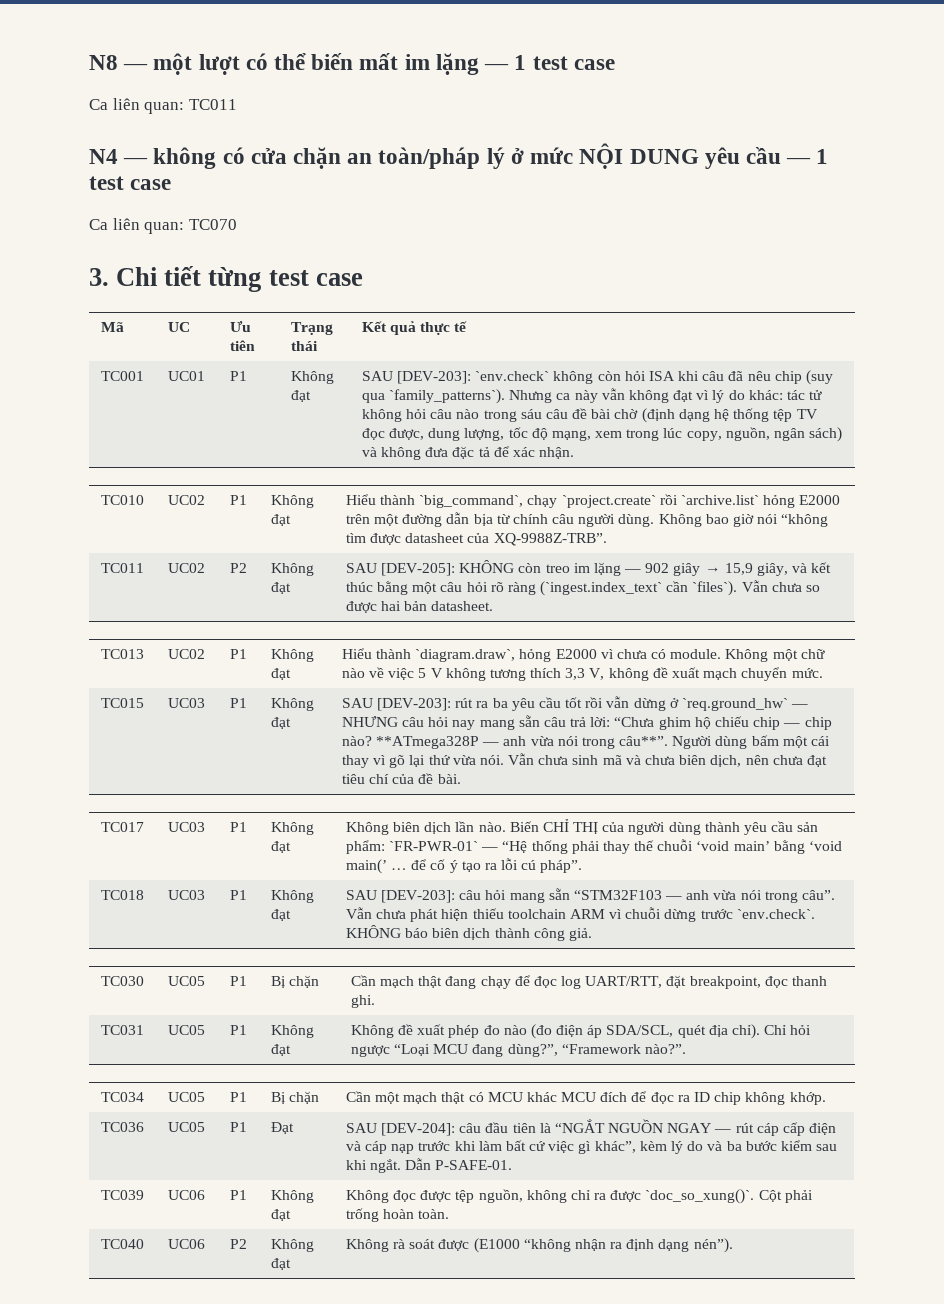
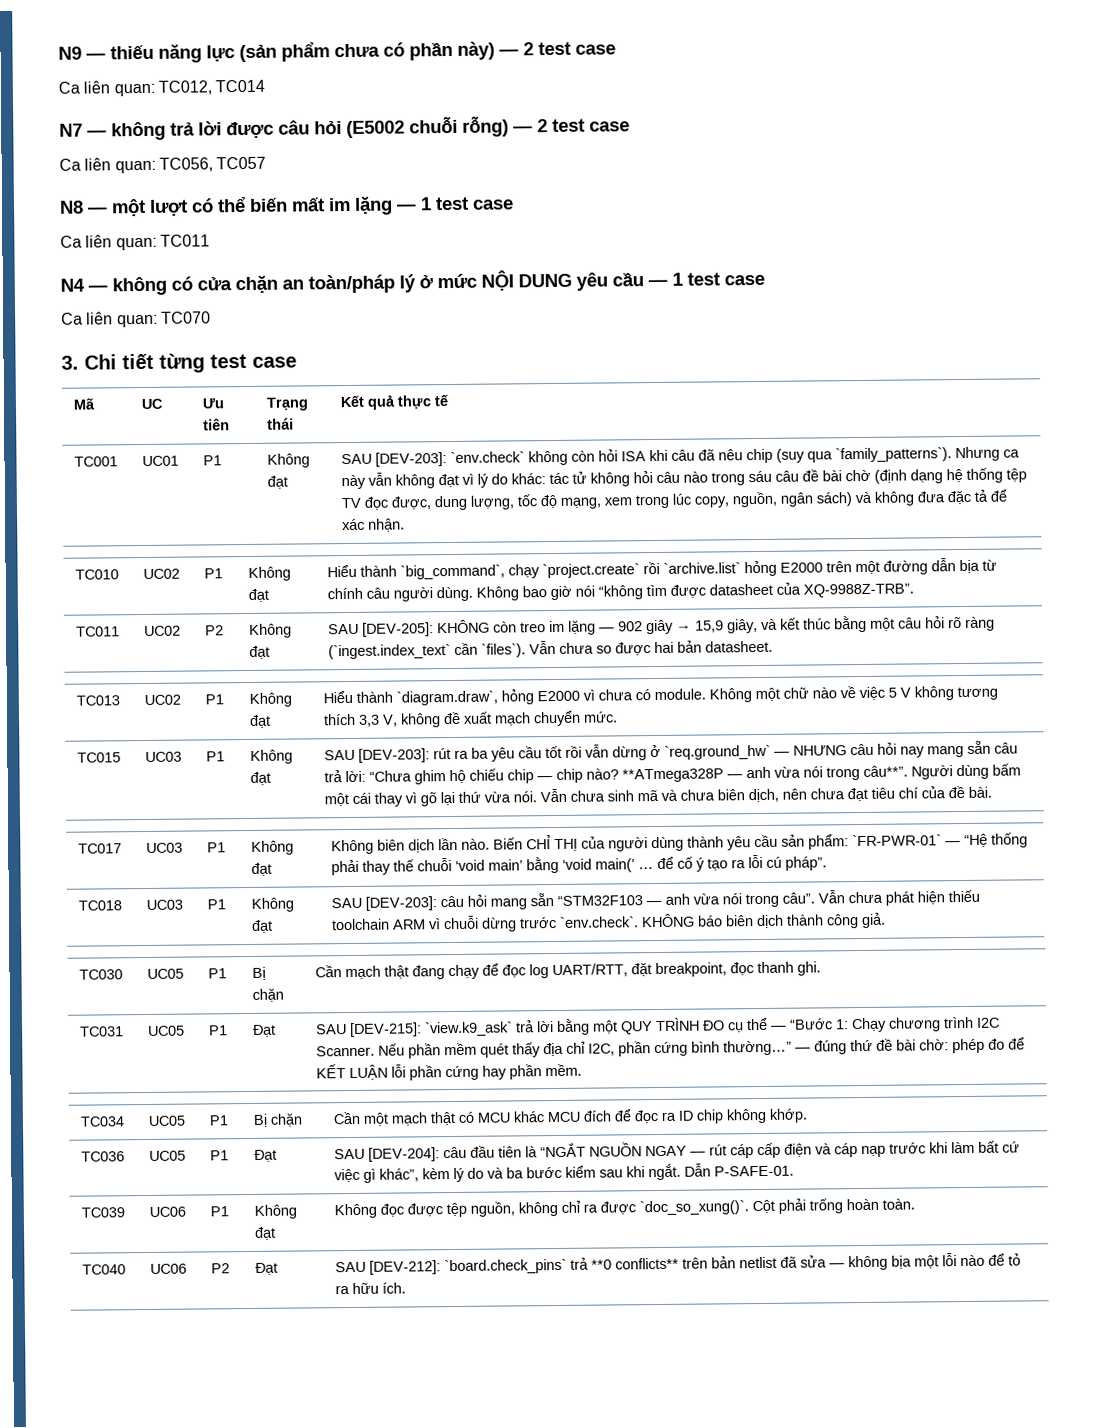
+ N9 — thiếu năng lực (sản phẩm chưa có phần này) — 2 test case
+ Ca liên quan: TC012, TC014
+ N7 — không trả lời được câu hỏi (E5002 chuỗi rỗng) — 2 test case
+ Ca liên quan: TC056, TC057
- Không đạt | Không đề xuất phép đo nào (đo điện áp SDA/SCL, quét địa chỉ). Chỉ hỏi ngược “Loại MCU đang dùng?”, “Framework nào?”.
+ Đạt | SAU [DEV-215]: `view.k9_ask` trả lời bằng một QUY TRÌNH ĐO cụ thể — “Bước 1: Chạy chương trình I2C Scanner. Nếu phần mềm quét thấy địa chỉ I2C, phần cứng bình thường…” — đúng thứ đề bài chờ: phép đo để KẾT LUẬN lỗi phần cứng hay phần mềm.
- TC040 | UC06 | P2 | Không đạt | Không rà soát được (E1000 “không nhận ra định dạng nén”).
+ TC040 | UC06 | P2 | Đạt | SAU [DEV-212]: `board.check_pins` trả **0 conflicts** trên bản netlist đã sửa — không bịa một lỗi nào để tỏ ra hữu ích.

